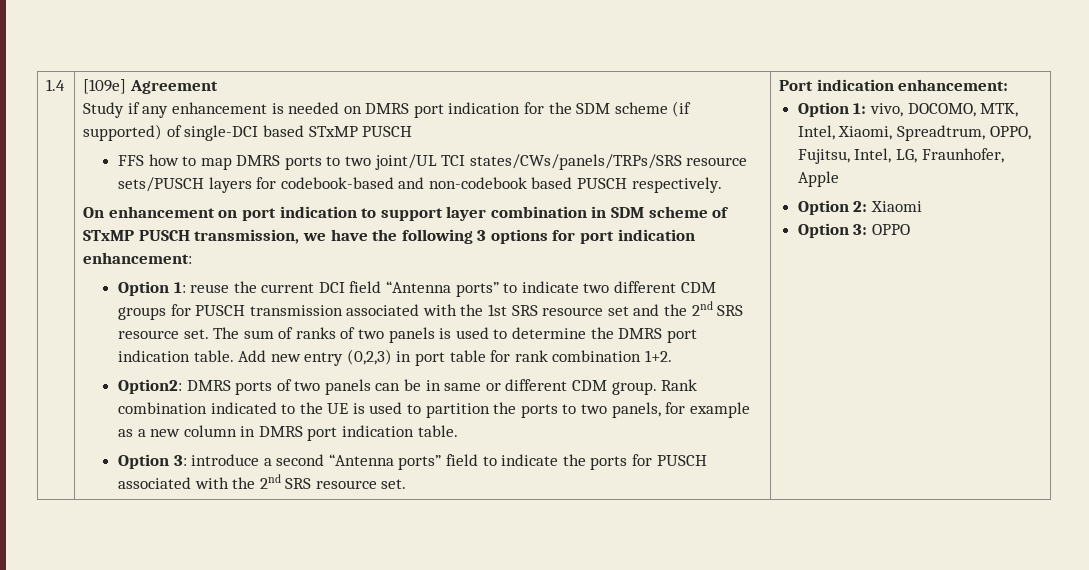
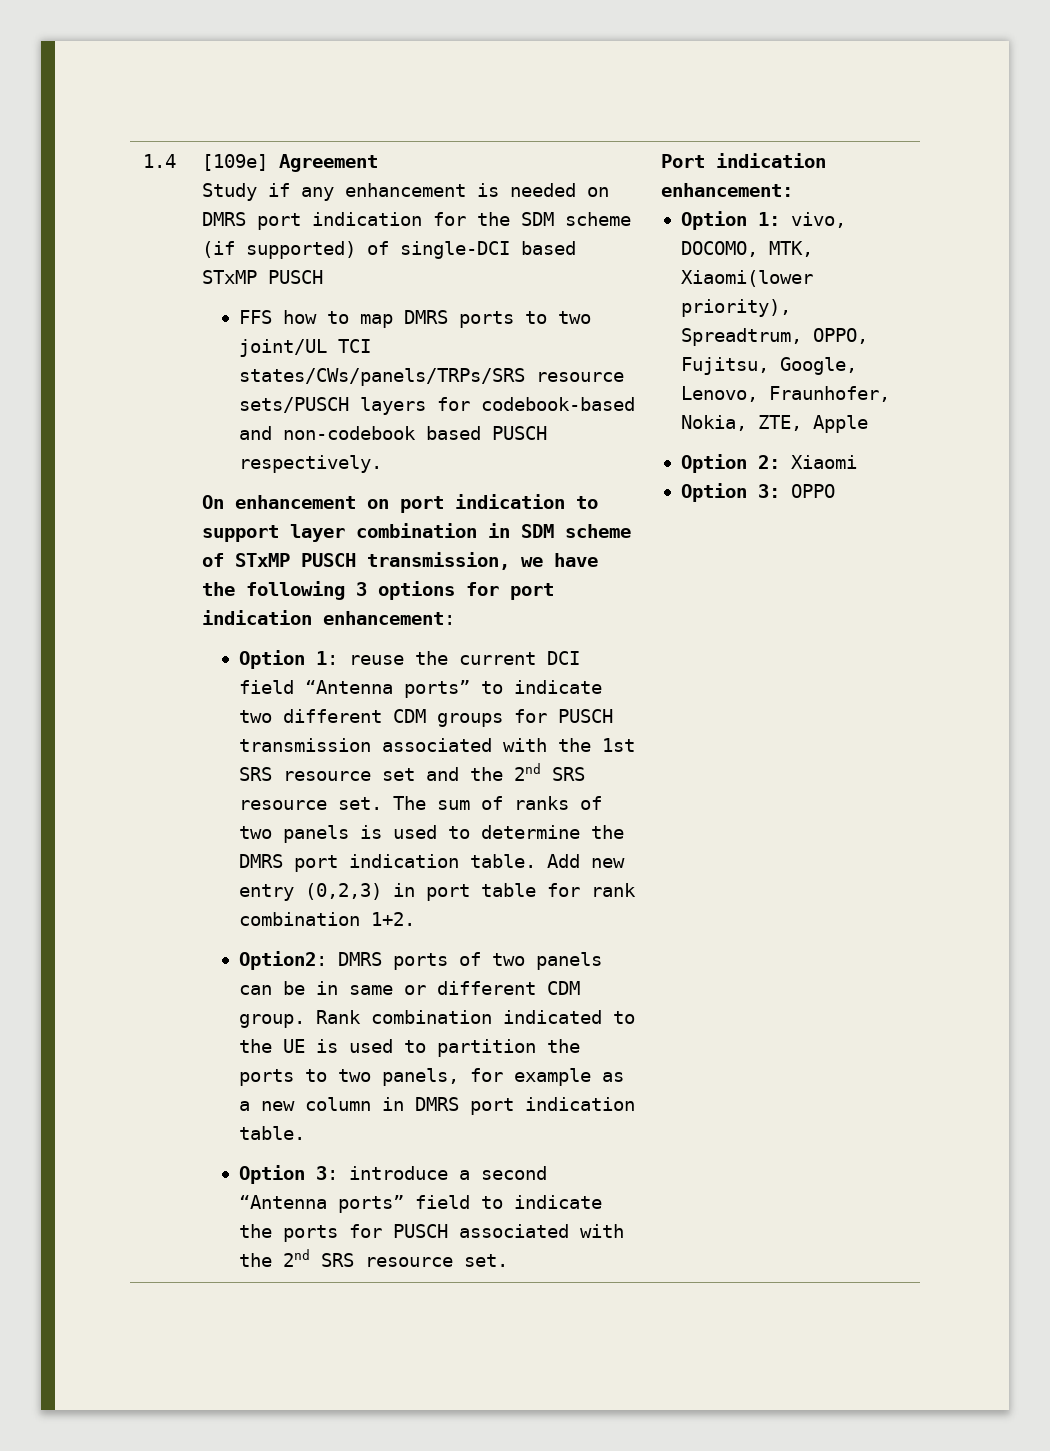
- Option 1: vivo, DOCOMO, MTK, Intel, Xiaomi, Spreadtrum, OPPO, Fujitsu, Intel, LG, Fraunhofer, Apple
+ Option 1: vivo, DOCOMO, MTK, Xiaomi(lower priority), Spreadtrum, OPPO, Fujitsu, Google, Lenovo, Fraunhofer, Nokia, ZTE, Apple

